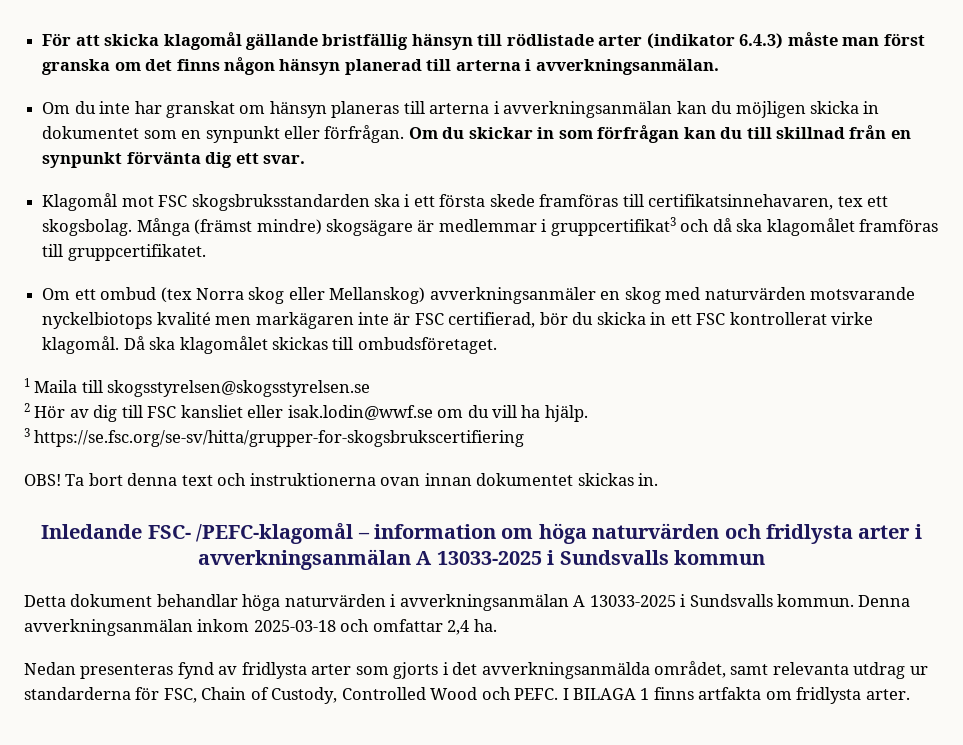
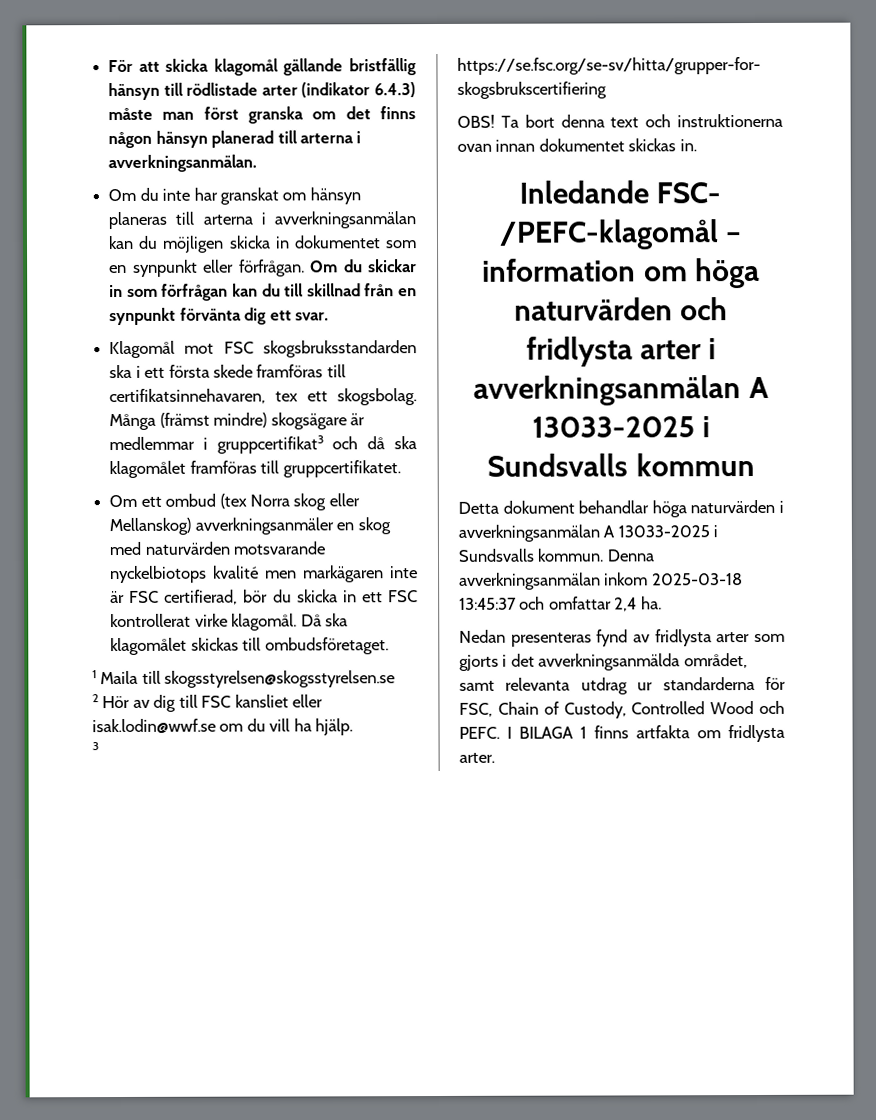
- Denna avverkningsanmälan inkom 2025-03-18 och omfattar 2,4 ha.
+ Denna avverkningsanmälan inkom 2025-03-18 13:45:37 och omfattar 2,4 ha.

